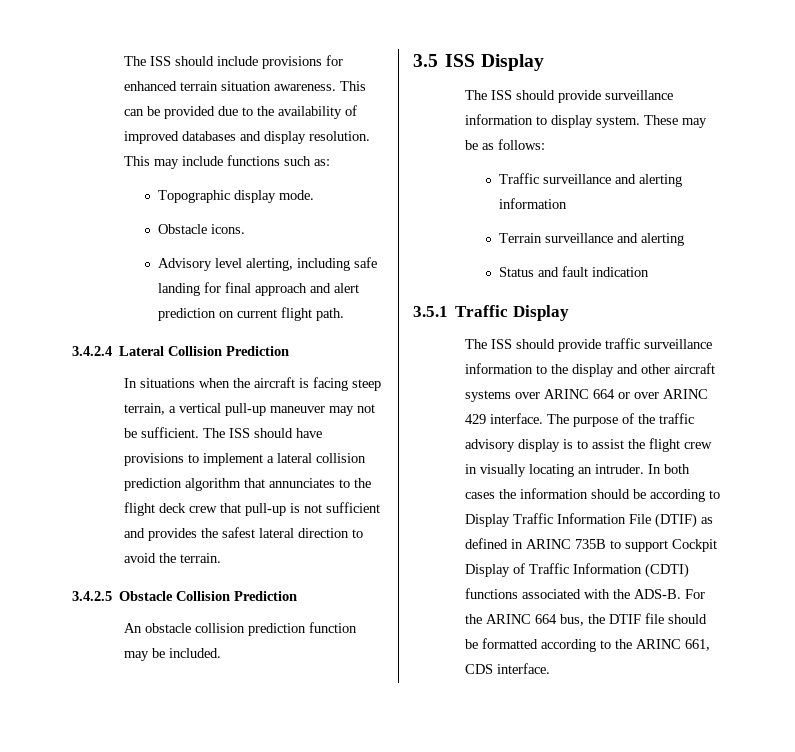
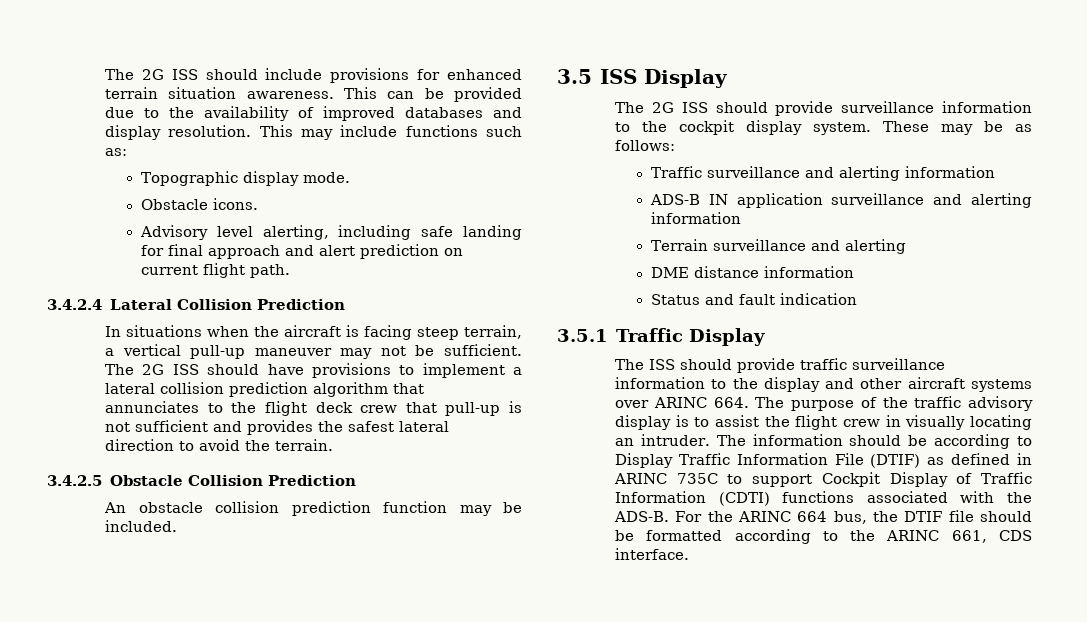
- The ISS should include provisions for enhanced terrain situation awareness.
+ The 2G ISS should include provisions for enhanced terrain situation awareness.
- The ISS should have provisions to implement a lateral collision prediction algorithm that annunciates to the flight deck crew that pull-up is not sufficient and provides the safest lateral direction to avoid the terrain.
+ The 2G ISS should have provisions to implement a lateral collision prediction algorithm that annunciates to the flight deck crew that pull-up is not sufficient and provides the safest lateral direction to avoid the terrain.
- The ISS should provide surveillance information to display system.
+ The 2G ISS should provide surveillance information to the cockpit display system.
+ ADS-B IN application surveillance and alerting information
+ DME distance information
- The ISS should provide traffic surveillance information to the display and other aircraft systems over ARINC 664 or over ARINC 429 interface. The purpose of the traffic advisory display is to assist the flight crew in visually locating an intruder.
+ The ISS should provide traffic surveillance information to the display and other aircraft systems over ARINC 664. The purpose of the traffic advisory display is to assist the flight crew in visually locating an intruder.
- In both cases the information should be according to Display Traffic Information File (DTIF) as defined in ARINC 735B to support Cockpit Display of Traffic Information (CDTI) functions associated with the ADS-B.
+ The information should be according to Display Traffic Information File (DTIF) as defined in ARINC 735C to support Cockpit Display of Traffic Information (CDTI) functions associated with the ADS-B.

